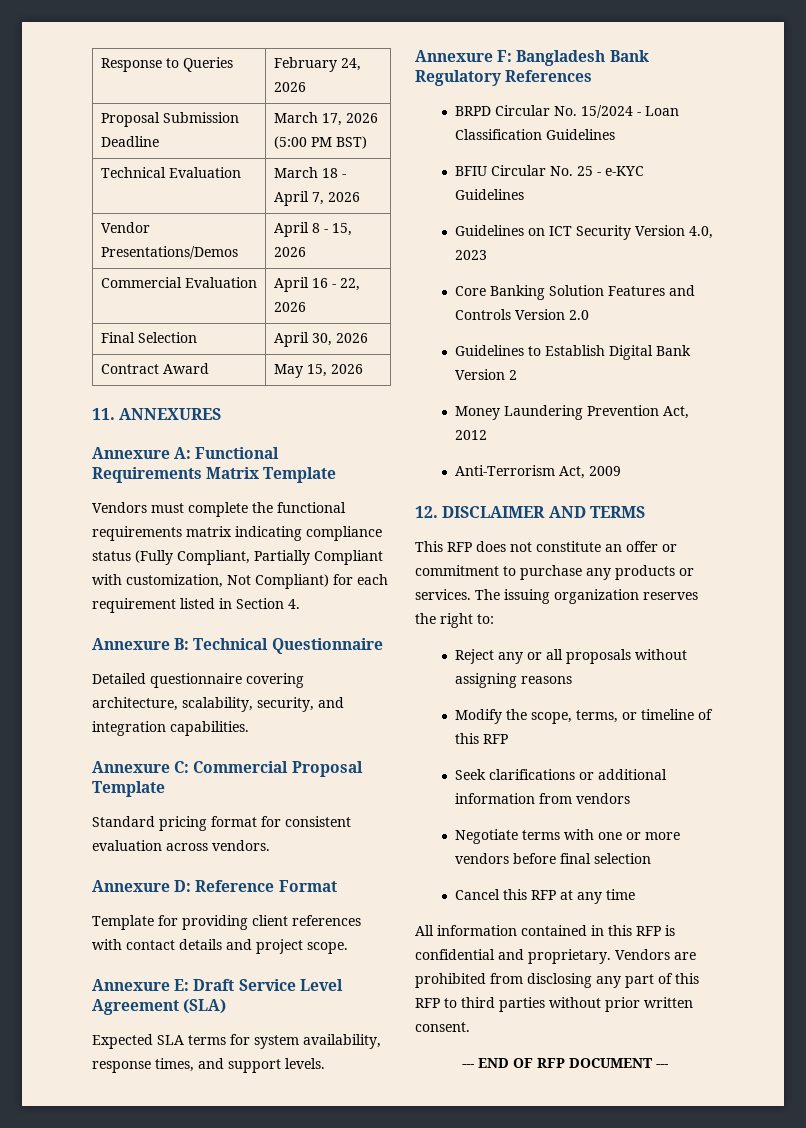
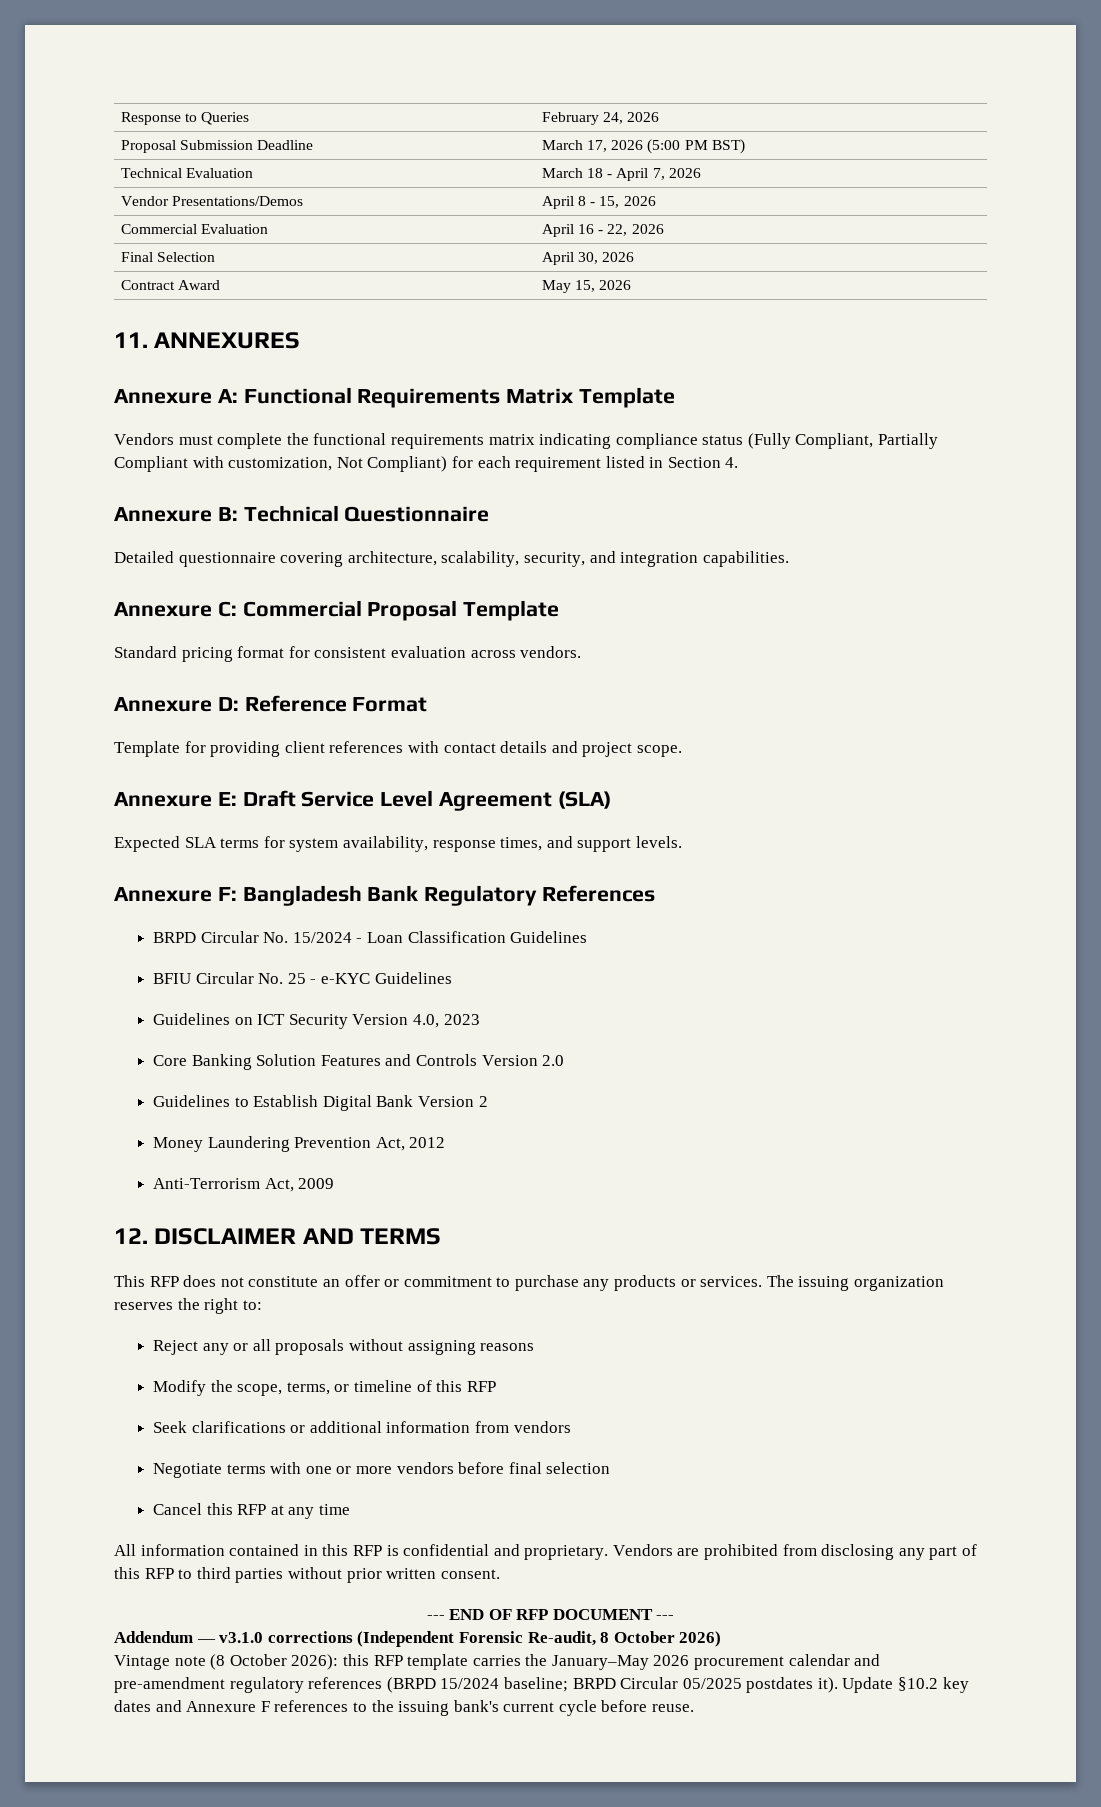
+ Addendum — v3.1.0 corrections (Independent Forensic Re-audit, 8 October 2026)
+ Vintage note (8 October 2026): this RFP template carries the January–May 2026 procurement calendar and pre-amendment regulatory references (BRPD 15/2024 baseline; BRPD Circular 05/2025 postdates it). Update §10.2 key dates and Annexure F references to the issuing bank's current cycle before reuse.

